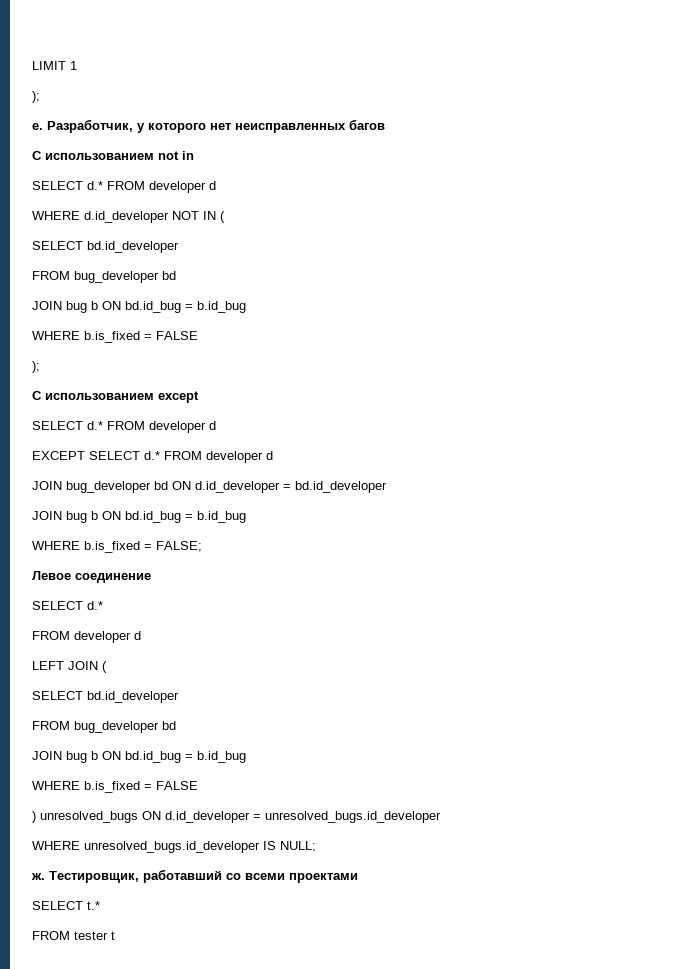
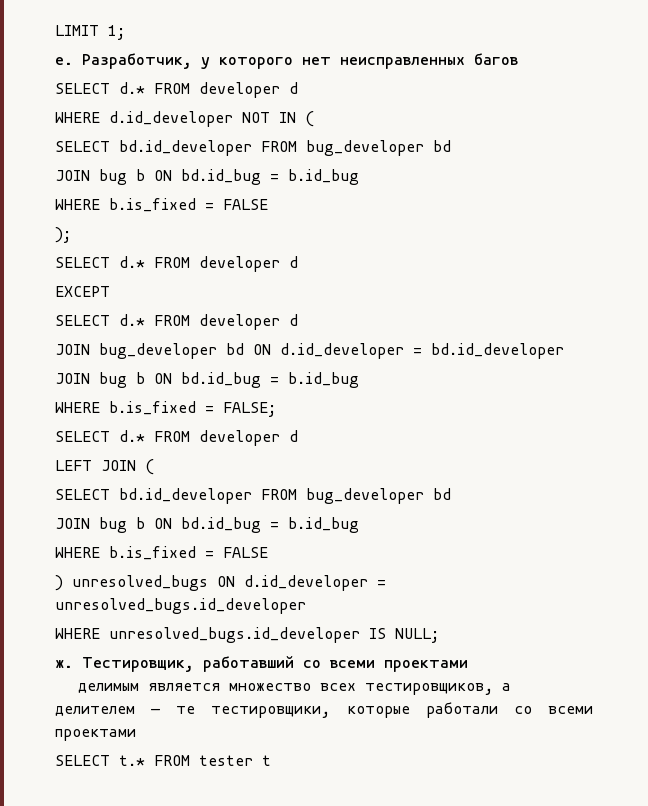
- LIMIT 1
- );
+ LIMIT 1;
- С использованием not in
  WHERE d.id_developer NOT IN (
- SELECT bd.id_developer
- FROM bug_developer bd
+ SELECT bd.id_developer FROM bug_developer bd
- С использованием except
- EXCEPT SELECT d.* FROM developer d
+ EXCEPT
+ SELECT d.* FROM developer d
  WHERE b.is_fixed = FALSE;
- Левое соединение
- SELECT d.*
- FROM developer d
+ SELECT d.* FROM developer d
  LEFT JOIN (
- SELECT bd.id_developer
- FROM bug_developer bd
+ SELECT bd.id_developer FROM bug_developer bd
+ делимым является множество всех тестировщиков, а делителем — те тестировщики, которые работали со всеми проектами
- SELECT t.*
- FROM tester t
+ SELECT t.* FROM tester t

